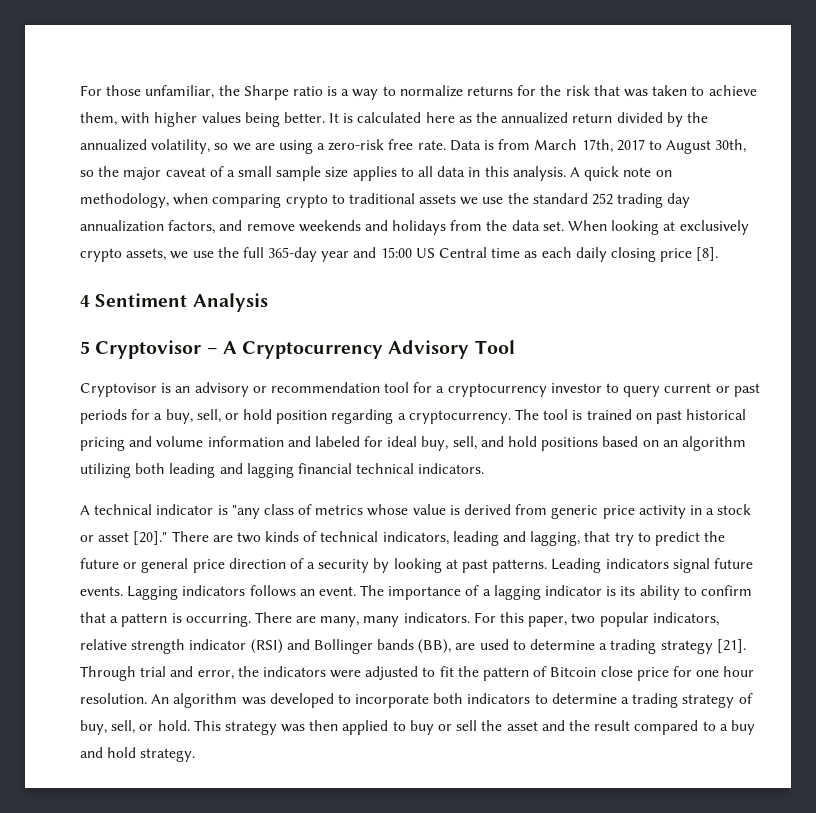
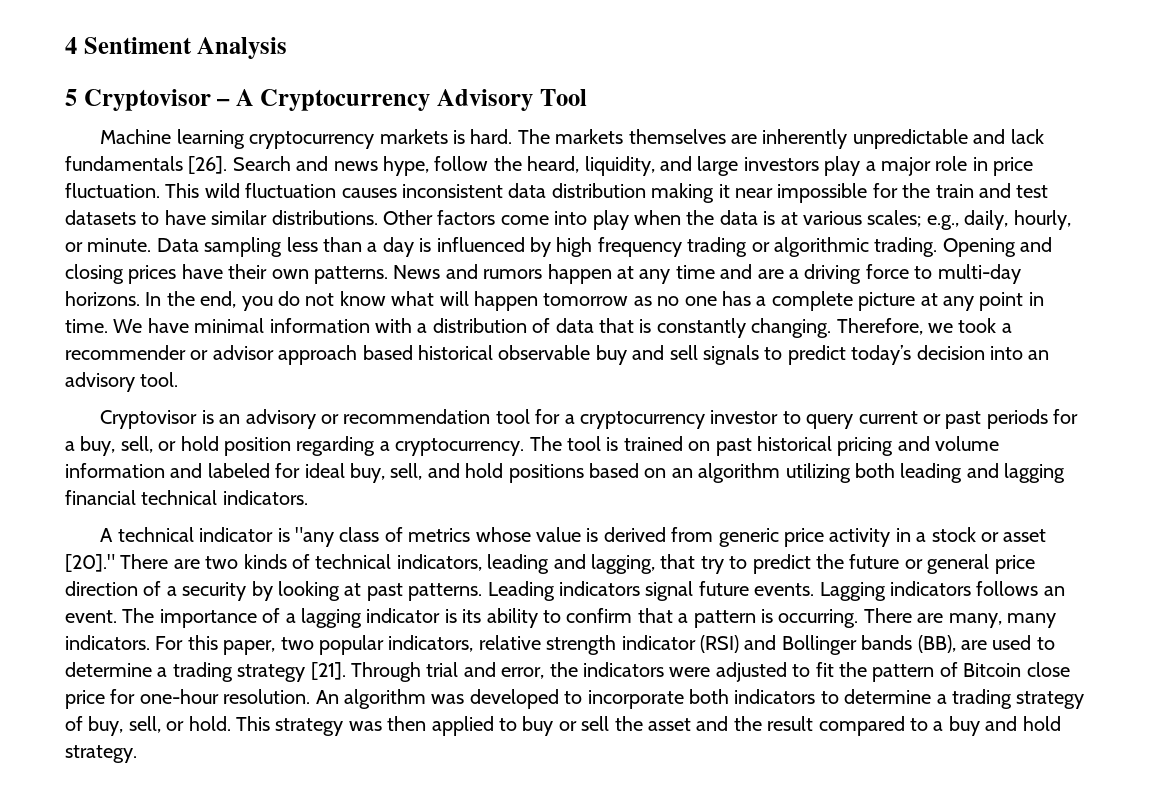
- For those unfamiliar, the Sharpe ratio is a way to normalize returns for the risk that was taken to achieve them, with higher values being better. It is calculated here as the annualized return divided by the annualized volatility, so we are using a zero-risk free rate. Data is from March 17th, 2017 to August 30th, so the major caveat of a small sample size applies to all data in this analysis. A quick note on methodology, when comparing crypto to traditional assets we use the standard 252 trading day annualization factors, and remove weekends and holidays from the data set. When looking at exclusively crypto assets, we use the full 365-day year and 15:00 US Central time as each daily closing price [8].
+ Machine learning cryptocurrency markets is hard. The markets themselves are inherently unpredictable and lack fundamentals [26]. Search and news hype, follow the heard, liquidity, and large investors play a major role in price fluctuation. This wild fluctuation causes inconsistent data distribution making it near impossible for the train and test datasets to have similar distributions. Other factors come into play when the data is at various scales; e.g., daily, hourly, or minute. Data sampling less than a day is influenced by high frequency trading or algorithmic trading. Opening and closing prices have their own patterns. News and rumors happen at any time and are a driving force to multi-day horizons. In the end, you do not know what will happen tomorrow as no one has a complete picture at any point in time. We have minimal information with a distribution of data that is constantly changing. Therefore, we took a recommender or advisor approach based historical observable buy and sell signals to predict today’s decision into an advisory tool.
- Through trial and error, the indicators were adjusted to fit the pattern of Bitcoin close price for one hour resolution.
+ Through trial and error, the indicators were adjusted to fit the pattern of Bitcoin close price for one-hour resolution.

